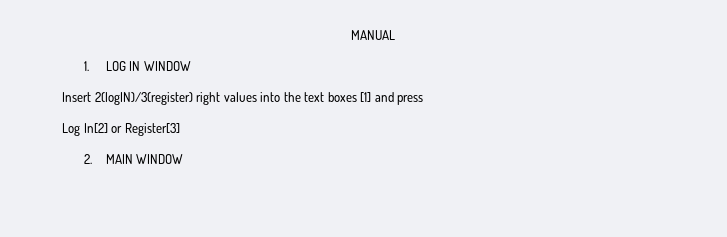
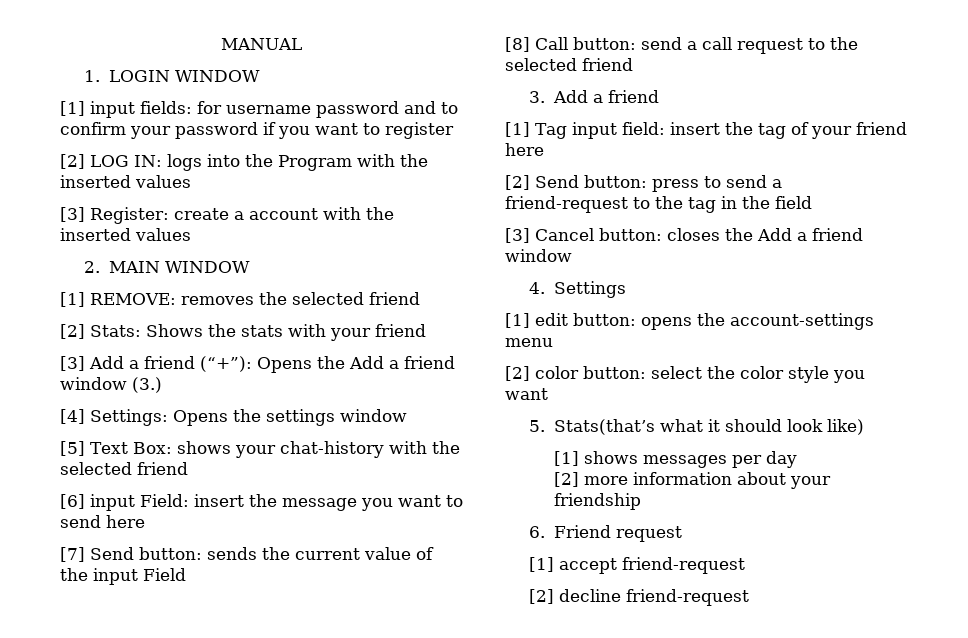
- 1. LOG IN WINDOW
- Insert 2(logIN)/3(register) right values into the text boxes [1] and press
- Log In[2] or Register[3]
+ 1. LOGIN WINDOW
+ [1] input fields: for username password and to confirm your password if you want to register
+ [2] LOG IN: logs into the Program with the inserted values
+ [3] Register: create a account with the inserted values
  2. MAIN WINDOW
+ [1] REMOVE: removes the selected friend
+ [2] Stats: Shows the stats with your friend
+ [3] Add a friend (“+”): Opens the Add a friend window (3.)
+ [4] Settings: Opens the settings window
+ [5] Text Box: shows your chat-history with the selected friend
+ [6] input Field: insert the message you want to send here
+ [7] Send button: sends the current value of the input Field
+ [8] Call button: send a call request to the selected friend
+ 3. Add a friend
+ [1] Tag input field: insert the tag of your friend here
+ [2] Send button: press to send a friend-request to the tag in the field
+ [3] Cancel button: closes the Add a friend window
+ 4. Settings
+ [1] edit button: opens the account-settings menu
+ [2] color button: select the color style you want
+ 5. Stats(that’s what it should look like)
+ [1] shows messages per day
+ [2] more information about your friendship
+ 6. Friend request
+ [1] accept friend-request
+ [2] decline friend-request

